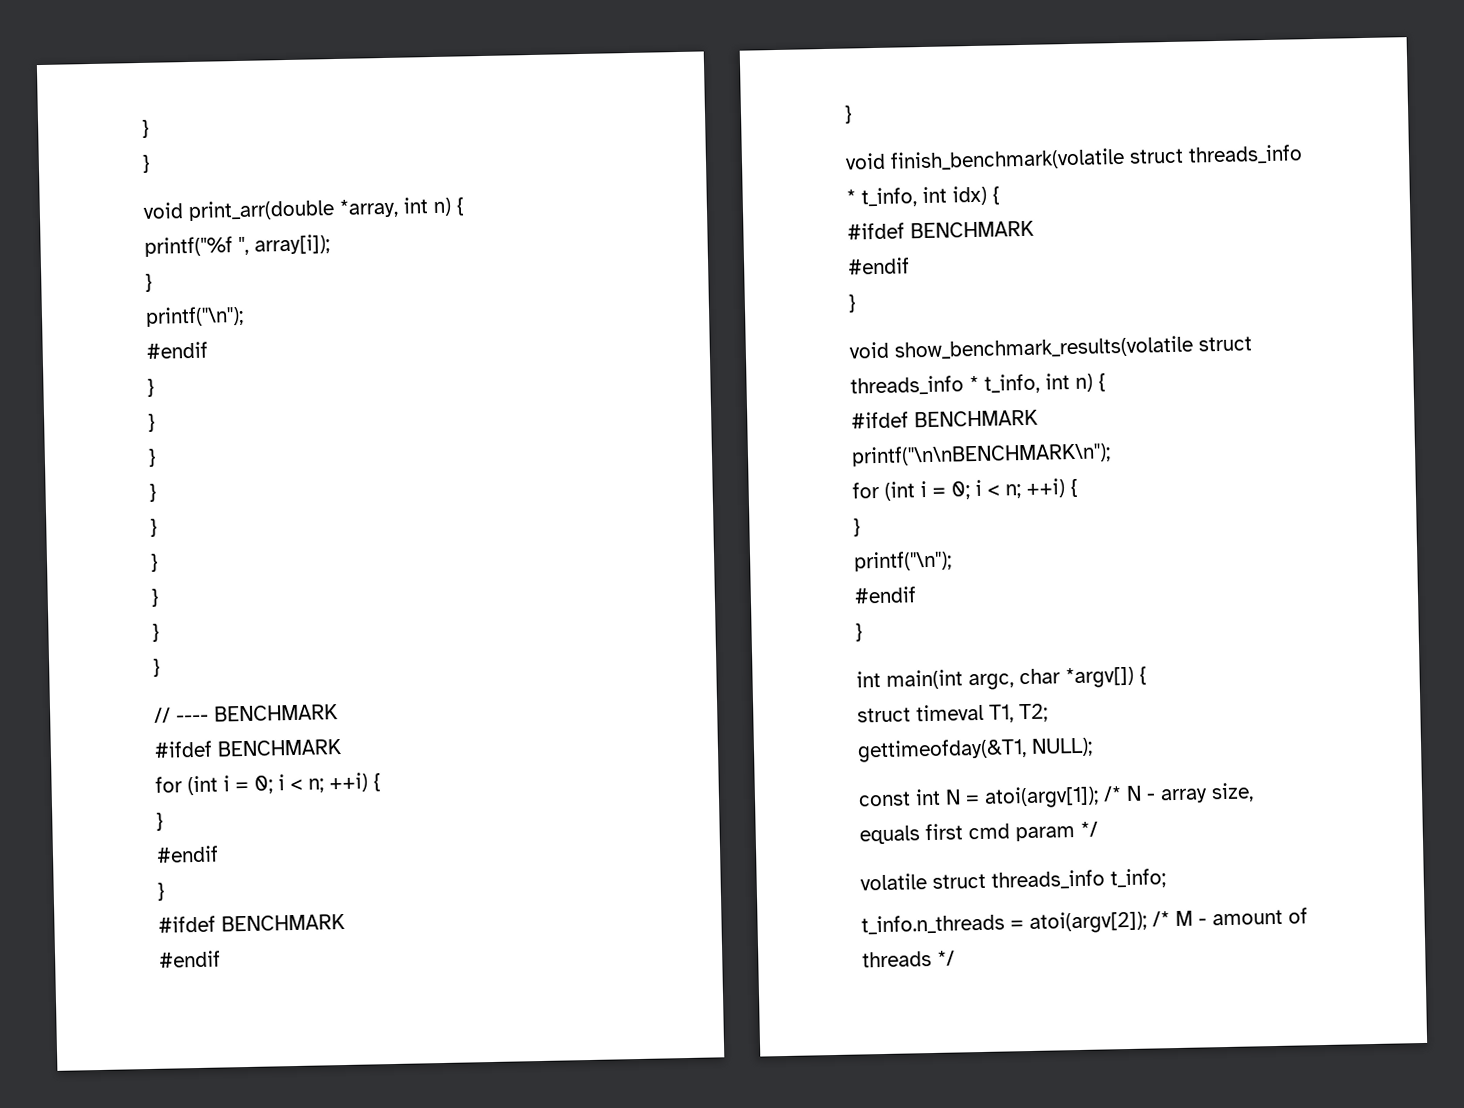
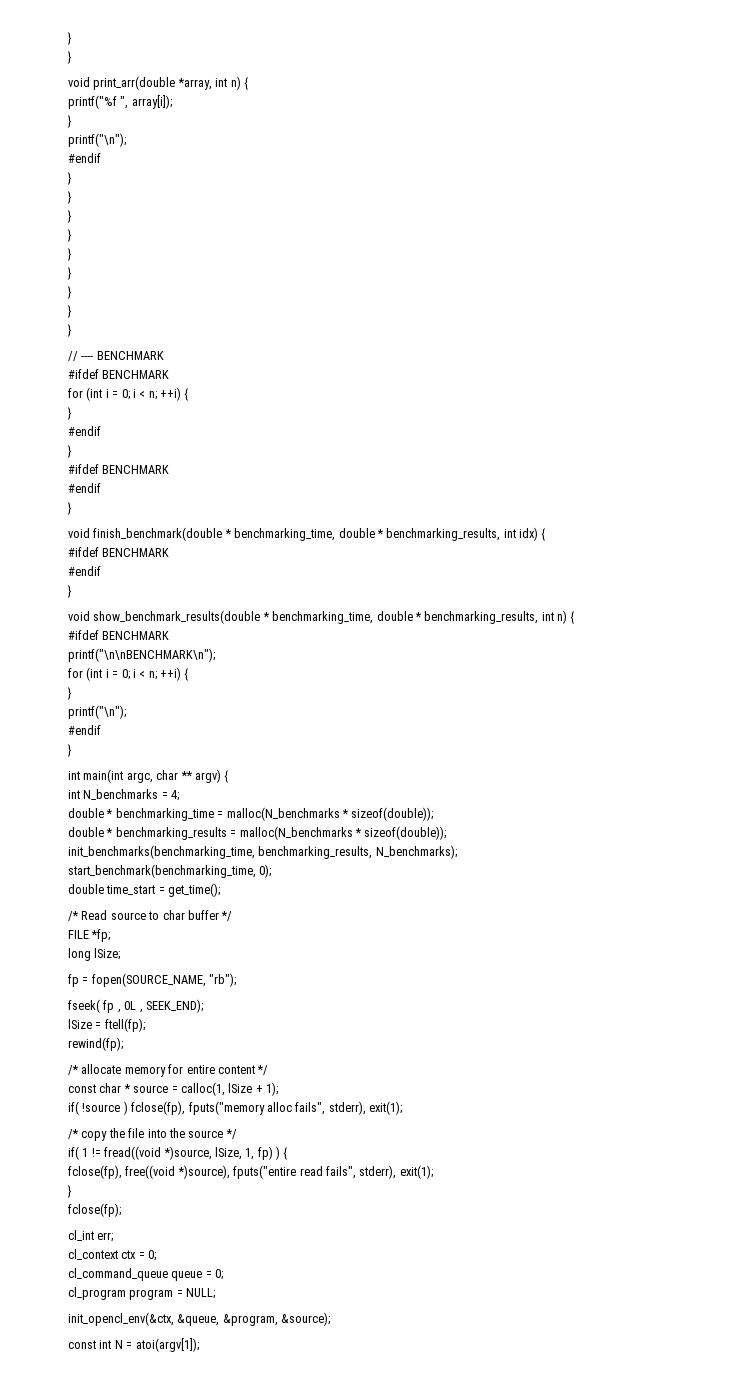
- void finish_benchmark(volatile struct threads_info * t_info, int idx) {
+ void finish_benchmark(double * benchmarking_time, double * benchmarking_results, int idx) {
- void show_benchmark_results(volatile struct threads_info * t_info, int n) {
+ void show_benchmark_results(double * benchmarking_time, double * benchmarking_results, int n) {
- int main(int argc, char *argv[]) {
- struct timeval T1, T2;
- gettimeofday(&T1, NULL);
+ int main(int argc, char ** argv) {
+ int N_benchmarks = 4;
+ double * benchmarking_time = malloc(N_benchmarks * sizeof(double));
+ double * benchmarking_results = malloc(N_benchmarks * sizeof(double));
+ init_benchmarks(benchmarking_time, benchmarking_results, N_benchmarks);
+ start_benchmark(benchmarking_time, 0);
+ double time_start = get_time();
+ /* Read source to char buffer */
+ FILE *fp;
+ long lSize;
+ fp = fopen(SOURCE_NAME, "rb");
+ fseek( fp , 0L , SEEK_END);
+ lSize = ftell(fp);
+ rewind(fp);
+ /* allocate memory for entire content */
+ const char * source = calloc(1, lSize + 1);
+ if( !source ) fclose(fp), fputs("memory alloc fails", stderr), exit(1);
+ /* copy the file into the source */
+ if( 1 != fread((void *)source, lSize, 1, fp) ) {
+ fclose(fp), free((void *)source), fputs("entire read fails", stderr), exit(1);
+ }
+ fclose(fp);
+ cl_int err;
+ cl_context ctx = 0;
+ cl_command_queue queue = 0;
+ cl_program program = NULL;
+ init_opencl_env(&ctx, &queue, &program, &source);
- const int N = atoi(argv[1]); /* N - array size, equals first cmd param */
- volatile struct threads_info t_info;
- t_info.n_threads = atoi(argv[2]); /* M - amount of threads */
+ const int N = atoi(argv[1]);

